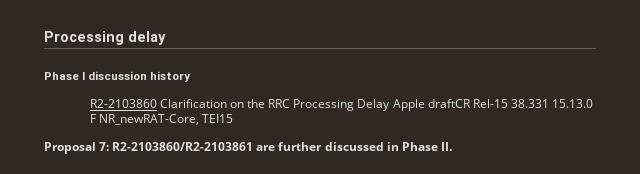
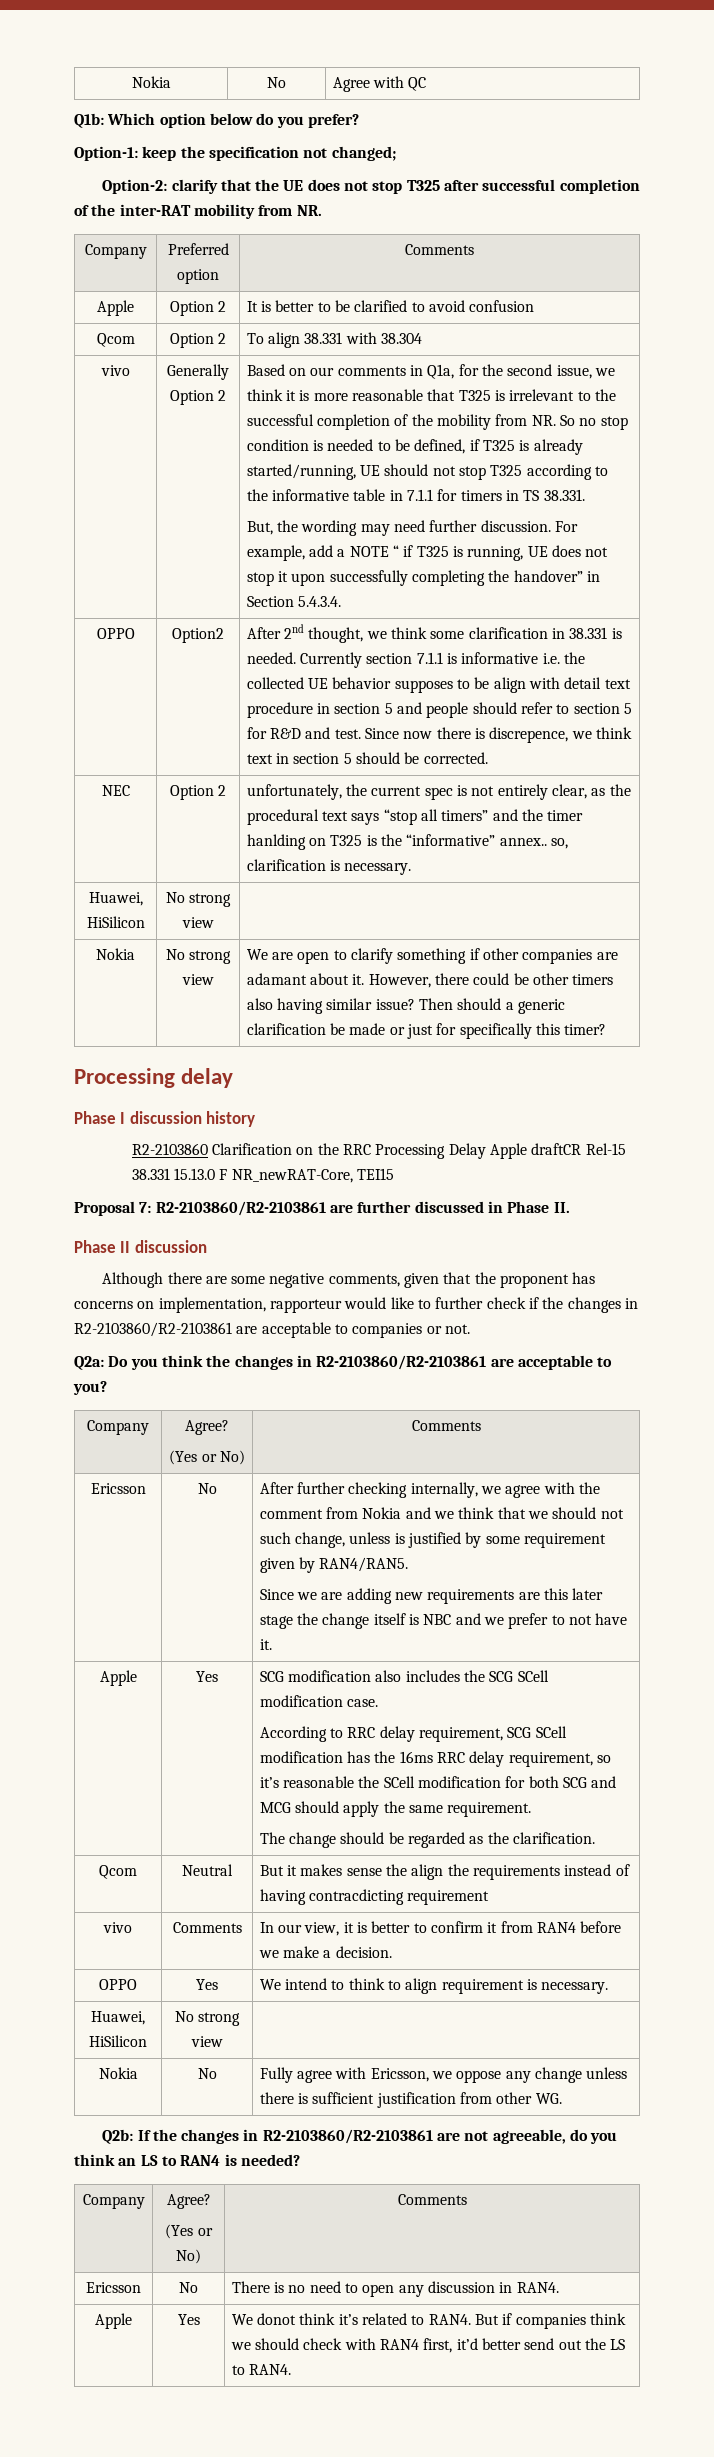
+ Nokia | No | Agree with QC
+ Q1b: Which option below do you prefer?
+ Option-1: keep the specification not changed;
+ Option-2: clarify that the UE does not stop T325 after successful completion of the inter-RAT mobility from NR.
+ Company | Preferred option | Comments
+ Apple | Option 2 | It is better to be clarified to avoid confusion
+ Qcom | Option 2 | To align 38.331 with 38.304
+ vivo | Generally Option 2 | Based on our comments in Q1a, for the second issue, we think it is more reasonable that T325 is irrelevant to the successful completion of the mobility from NR. So no stop condition is needed to be defined, if T325 is already started/running, UE should not stop T325 according to the informative table in 7.1.1 for timers in TS 38.331.
+ But, the wording may need further discussion. For example, add a NOTE “ if T325 is running, UE does not stop it upon successfully completing the handover” in Section 5.4.3.4.
+ OPPO | Option2 | After 2nd thought, we think some clarification in 38.331 is needed. Currently section 7.1.1 is informative i.e. the collected UE behavior supposes to be align with detail text procedure in section 5 and people should refer to section 5 for R&D and test. Since now there is discrepence, we think text in section 5 should be corrected.
+ NEC | Option 2 | unfortunately, the current spec is not entirely clear, as the procedural text says “stop all timers” and the timer hanlding on T325 is the “informative” annex.. so, clarification is necessary.
+ Huawei, HiSilicon | No strong view |
+ Nokia | No strong view | We are open to clarify something if other companies are adamant about it. However, there could be other timers also having similar issue? Then should a generic clarification be made or just for specifically this timer?
+ Phase II discussion
+ Although there are some negative comments, given that the proponent has concerns on implementation, rapporteur would like to further check if the changes in R2-2103860/R2-2103861 are acceptable to companies or not.
+ Q2a: Do you think the changes in R2-2103860/R2-2103861 are acceptable to you?
+ Company | Agree?
+ (Yes or No) | Comments
+ Ericsson | No | After further checking internally, we agree with the comment from Nokia and we think that we should not such change, unless is justified by some requirement given by RAN4/RAN5.
+ Since we are adding new requirements are this later stage the change itself is NBC and we prefer to not have it.
+ Apple | Yes | SCG modification also includes the SCG SCell modification case.
+ According to RRC delay requirement, SCG SCell modification has the 16ms RRC delay requirement, so it’s reasonable the SCell modification for both SCG and MCG should apply the same requirement.
+ The change should be regarded as the clarification.
+ Qcom | Neutral | But it makes sense the align the requirements instead of having contracdicting requirement
+ vivo | Comments | In our view, it is better to confirm it from RAN4 before we make a decision.
+ OPPO | Yes | We intend to think to align requirement is necessary.
+ Huawei, HiSilicon | No strong view |
+ Nokia | No | Fully agree with Ericsson, we oppose any change unless there is sufficient justification from other WG.
+ Q2b: If the changes in R2-2103860/R2-2103861 are not agreeable, do you think an LS to RAN4 is needed?
+ Company | Agree?
+ (Yes or No) | Comments
+ Ericsson | No | There is no need to open any discussion in RAN4.
+ Apple | Yes | We donot think it’s related to RAN4. But if companies think we should check with RAN4 first, it’d better send out the LS to RAN4.

